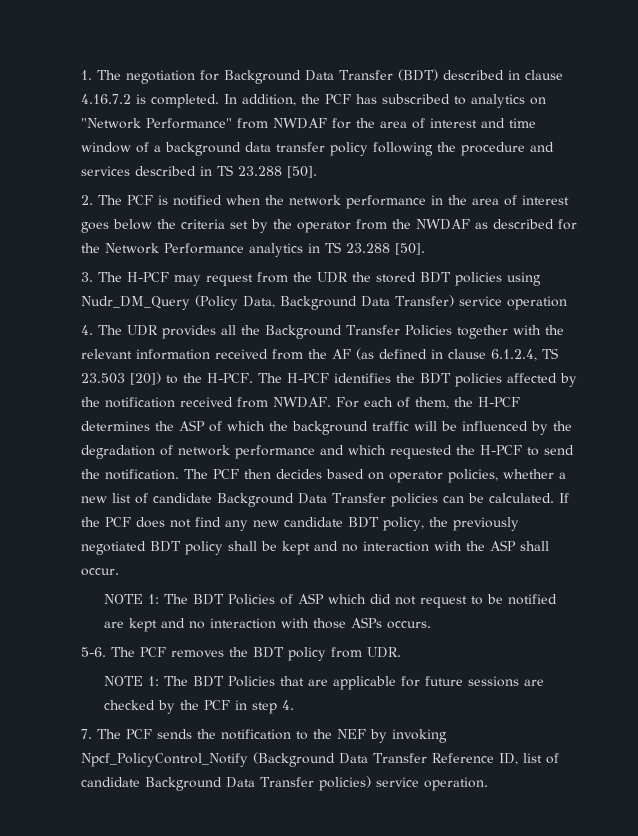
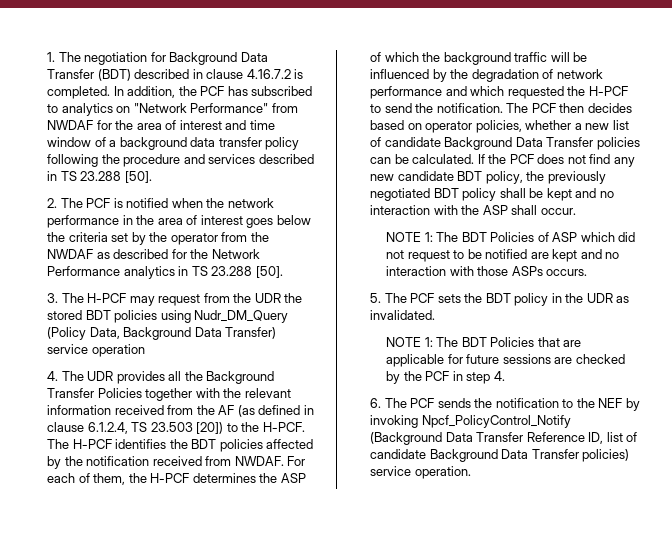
- 5-6. The PCF removes the BDT policy from UDR.
+ 5. The PCF sets the BDT policy in the UDR as invalidated.
- 7. The PCF sends the notification to the NEF by invoking Npcf_PolicyControl_Notify (Background Data Transfer Reference ID, list of candidate Background Data Transfer policies) service operation.
+ 6. The PCF sends the notification to the NEF by invoking Npcf_PolicyControl_Notify (Background Data Transfer Reference ID, list of candidate Background Data Transfer policies) service operation.

